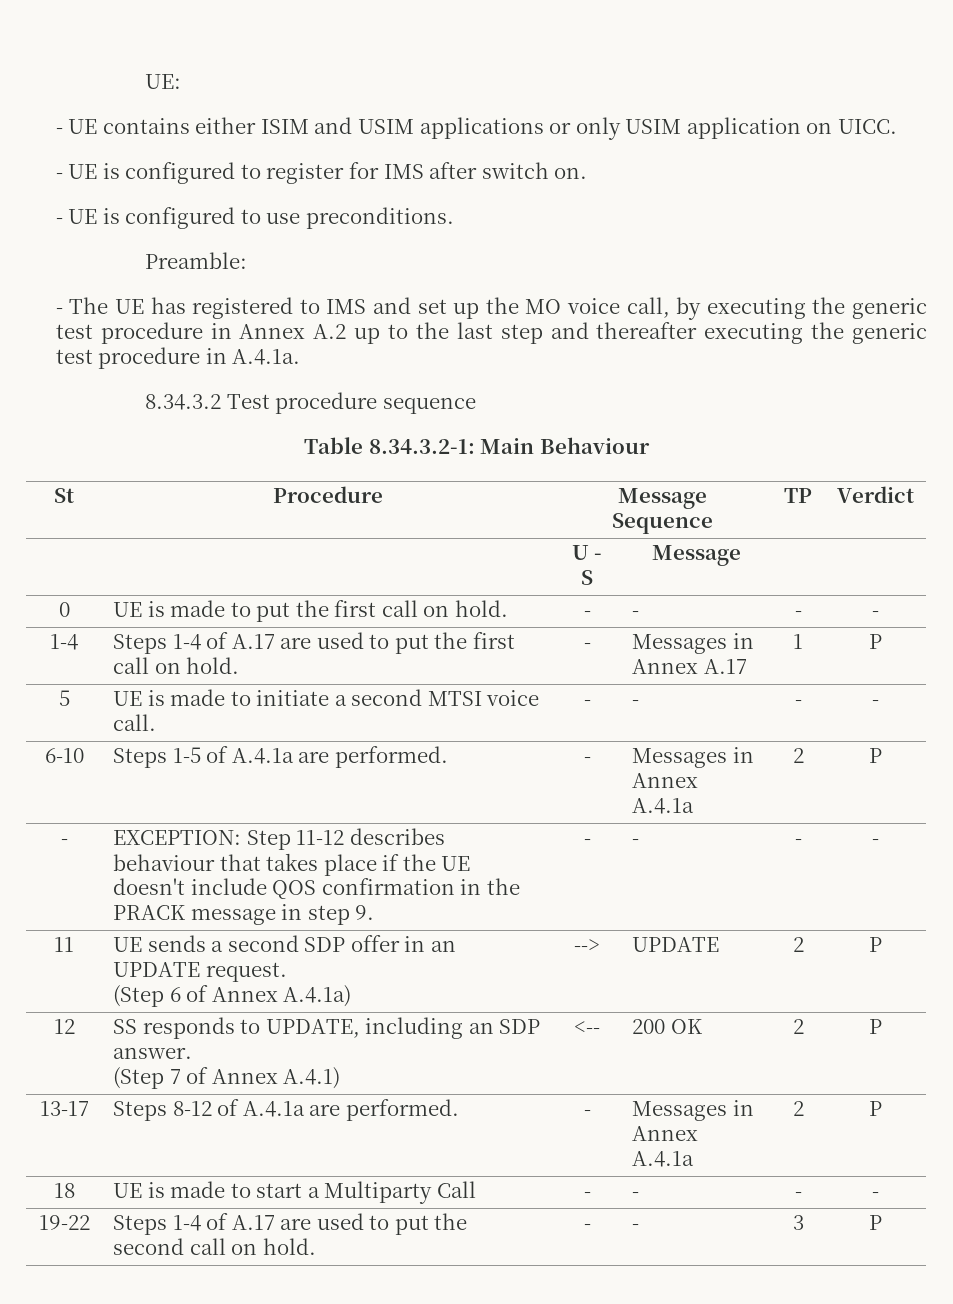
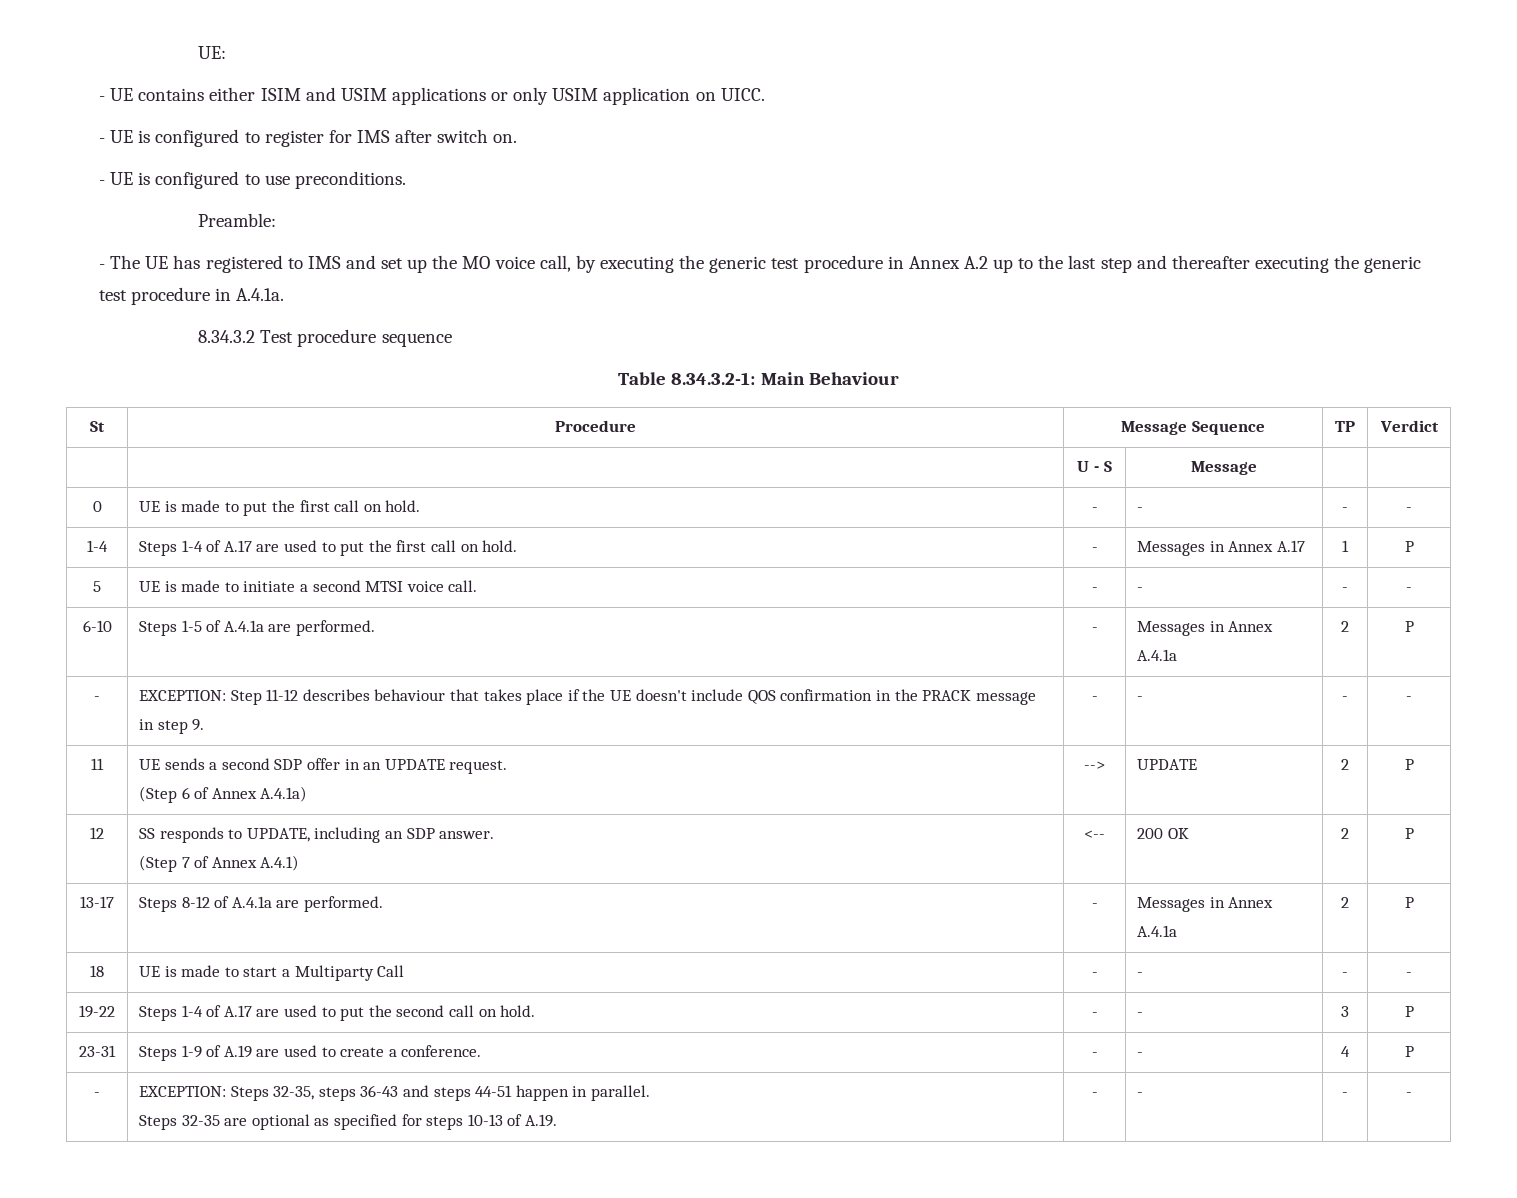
+ 23-31 | Steps 1-9 of A.19 are used to create a conference. | - | - | 4 | P
+ - | EXCEPTION: Steps 32-35, steps 36-43 and steps 44-51 happen in parallel.
+ Steps 32-35 are optional as specified for steps 10-13 of A.19. | - | - | - | -

